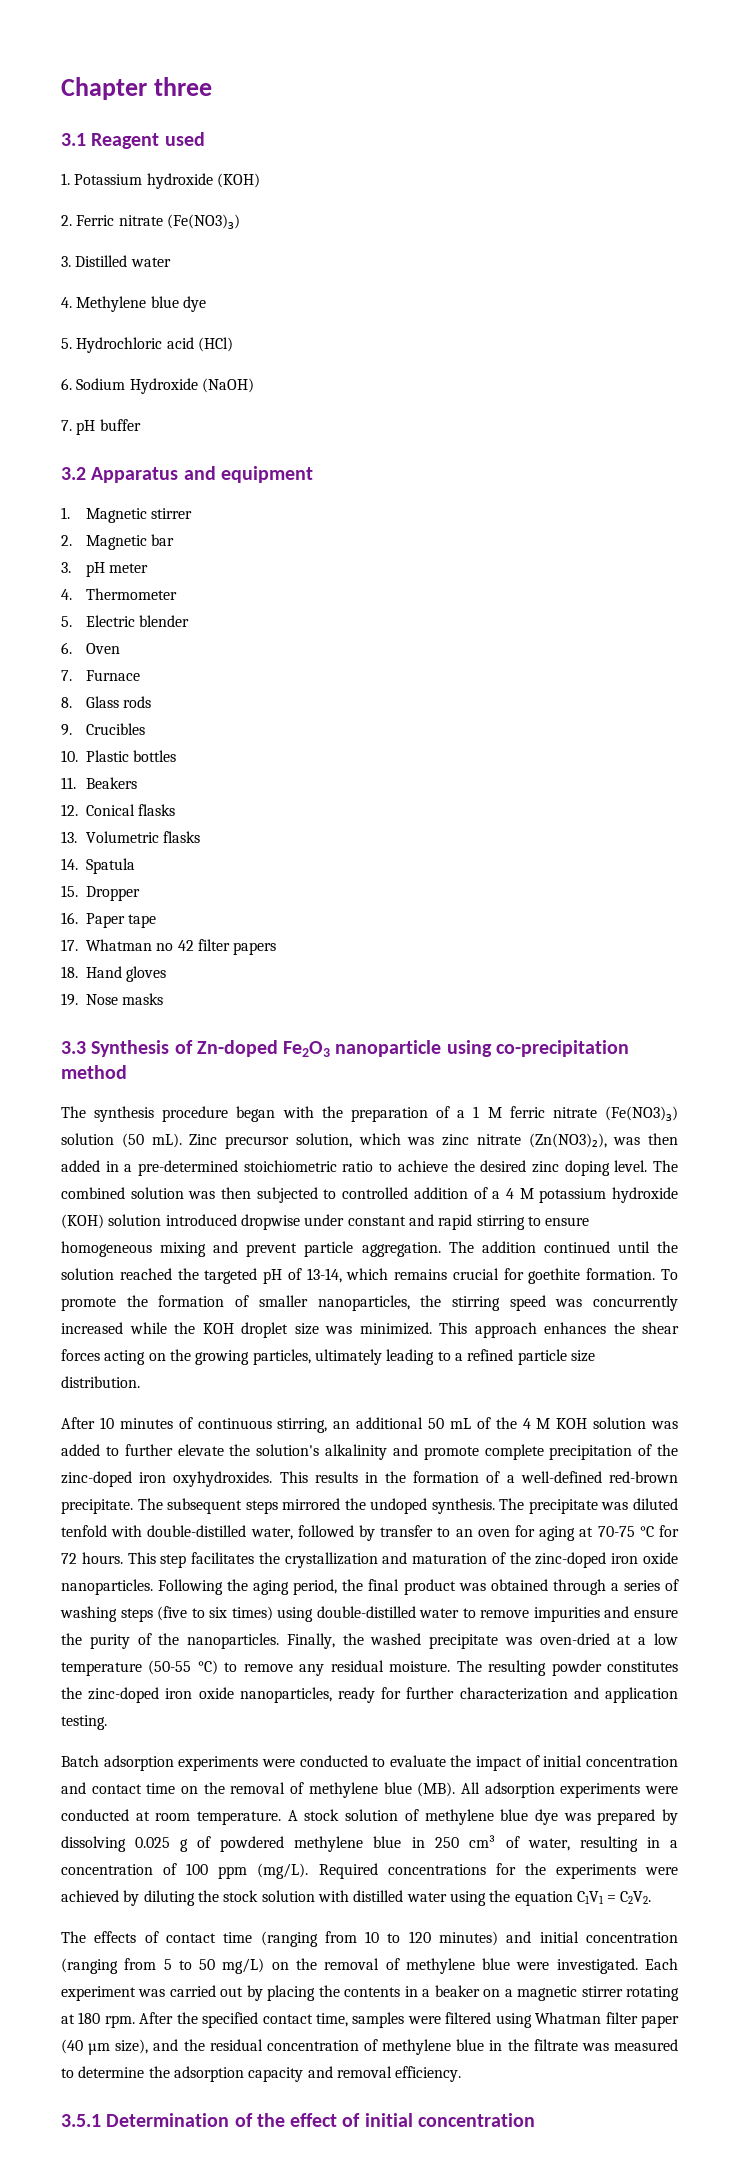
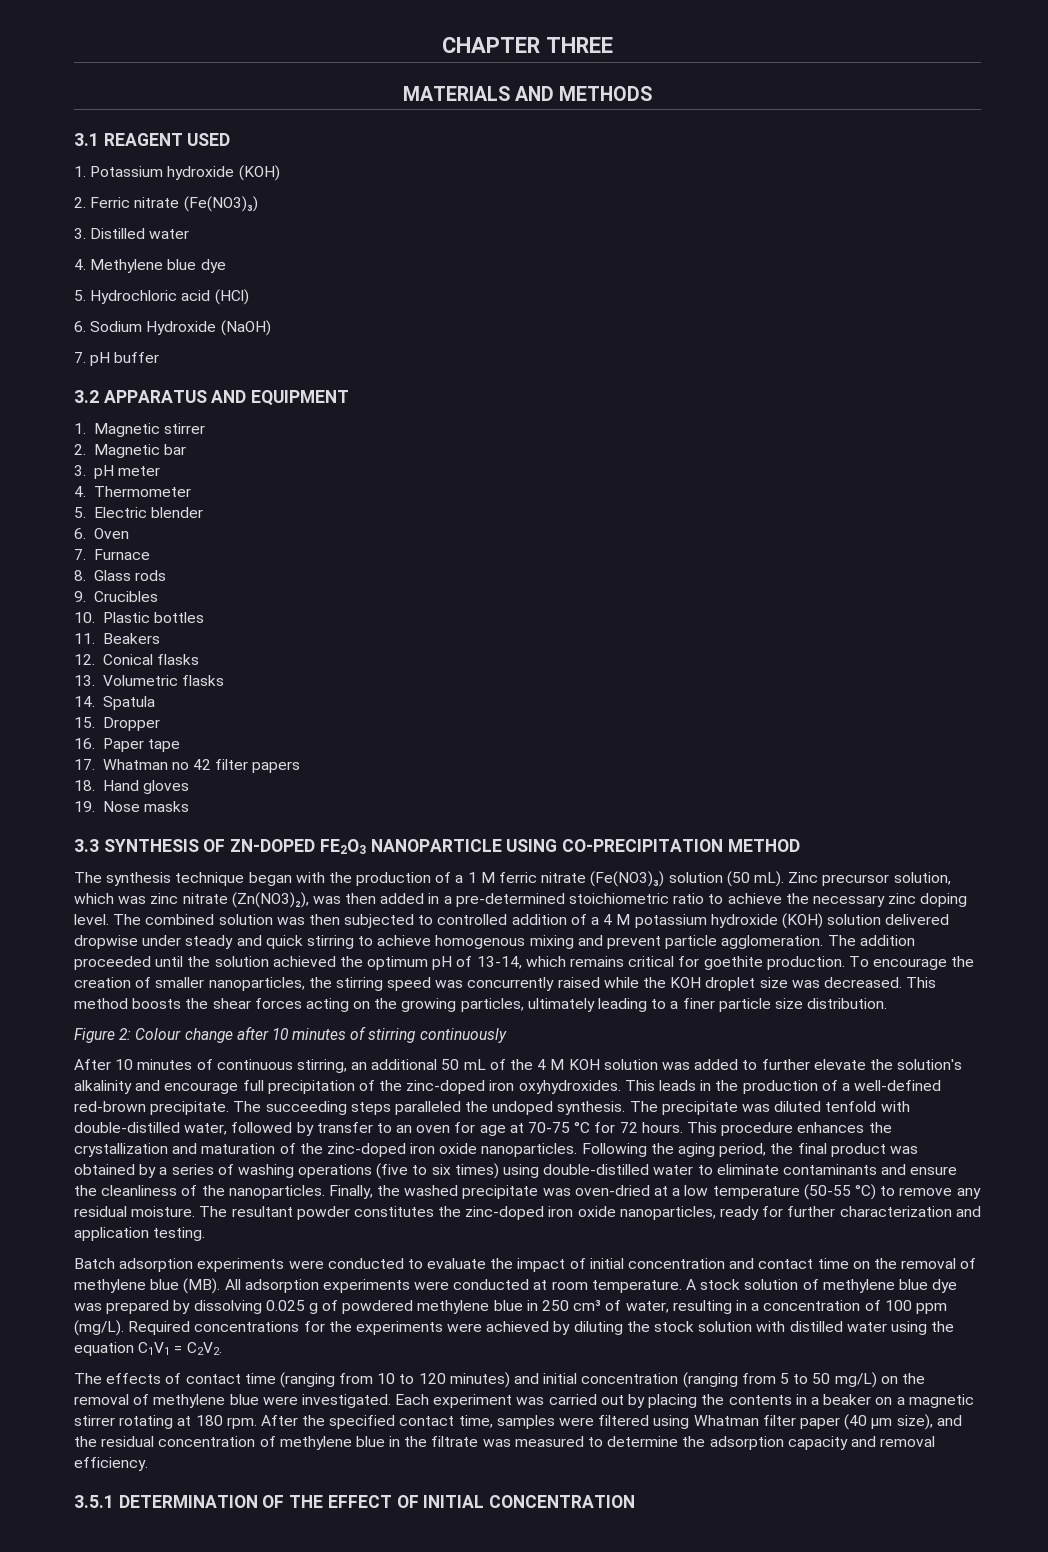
- Chapter three
+ CHAPTER THREE
+ MATERIALS AND METHODS
- 3.1 Reagent used
+ 3.1 REAGENT USED
- 3.2 Apparatus and equipment
+ 3.2 APPARATUS AND EQUIPMENT
- 3.3 Synthesis of Zn-doped Fe2O3 nanoparticle using co-precipitation method
+ 3.3 SYNTHESIS OF ZN-DOPED FE2O3 NANOPARTICLE USING CO-PRECIPITATION METHOD
- The synthesis procedure began with the preparation of a 1 M ferric nitrate (Fe(NO3)₃) solution (50 mL).
+ The synthesis technique began with the production of a 1 M ferric nitrate (Fe(NO3)₃) solution (50 mL).
- Zinc precursor solution, which was zinc nitrate (Zn(NO3)₂), was then added in a pre-determined stoichiometric ratio to achieve the desired zinc doping level.
+ Zinc precursor solution, which was zinc nitrate (Zn(NO3)₂), was then added in a pre-determined stoichiometric ratio to achieve the necessary zinc doping level.
- The combined solution was then subjected to controlled addition of a 4 M potassium hydroxide (KOH) solution introduced dropwise under constant and rapid stirring to ensure homogeneous mixing and prevent particle aggregation.
+ The combined solution was then subjected to controlled addition of a 4 M potassium hydroxide (KOH) solution delivered dropwise under steady and quick stirring to achieve homogenous mixing and prevent particle agglomeration.
- The addition continued until the solution reached the targeted pH of 13-14, which remains crucial for goethite formation. To promote the formation of smaller nanoparticles, the stirring speed was concurrently increased while the KOH droplet size was minimized. This approach enhances the shear forces acting on the growing particles, ultimately leading to a refined particle size distribution.
+ The addition proceeded until the solution achieved the optimum pH of 13-14, which remains critical for goethite production. To encourage the creation of smaller nanoparticles, the stirring speed was concurrently raised while the KOH droplet size was decreased. This method boosts the shear forces acting on the growing particles, ultimately leading to a finer particle size distribution.
+ Figure 2: Colour change after 10 minutes of stirring continuously
- After 10 minutes of continuous stirring, an additional 50 mL of the 4 M KOH solution was added to further elevate the solution's alkalinity and promote complete precipitation of the zinc-doped iron oxyhydroxides.
+ After 10 minutes of continuous stirring, an additional 50 mL of the 4 M KOH solution was added to further elevate the solution's alkalinity and encourage full precipitation of the zinc-doped iron oxyhydroxides.
- This results in the formation of a well-defined red-brown precipitate.
+ This leads in the production of a well-defined red-brown precipitate.
- The subsequent steps mirrored the undoped synthesis.
+ The succeeding steps paralleled the undoped synthesis.
- The precipitate was diluted tenfold with double-distilled water, followed by transfer to an oven for aging at 70-75 °C for 72 hours.
+ The precipitate was diluted tenfold with double-distilled water, followed by transfer to an oven for age at 70-75 °C for 72 hours.
- This step facilitates the crystallization and maturation of the zinc-doped iron oxide nanoparticles.
+ This procedure enhances the crystallization and maturation of the zinc-doped iron oxide nanoparticles.
- Following the aging period, the final product was obtained through a series of washing steps (five to six times) using double-distilled water to remove impurities and ensure the purity of the nanoparticles.
+ Following the aging period, the final product was obtained by a series of washing operations (five to six times) using double-distilled water to eliminate contaminants and ensure the cleanliness of the nanoparticles.
- The resulting powder constitutes the zinc-doped iron oxide nanoparticles, ready for further characterization and application testing.
+ The resultant powder constitutes the zinc-doped iron oxide nanoparticles, ready for further characterization and application testing.
- 3.5.1 Determination of the effect of initial concentration
+ 3.5.1 DETERMINATION OF THE EFFECT OF INITIAL CONCENTRATION

